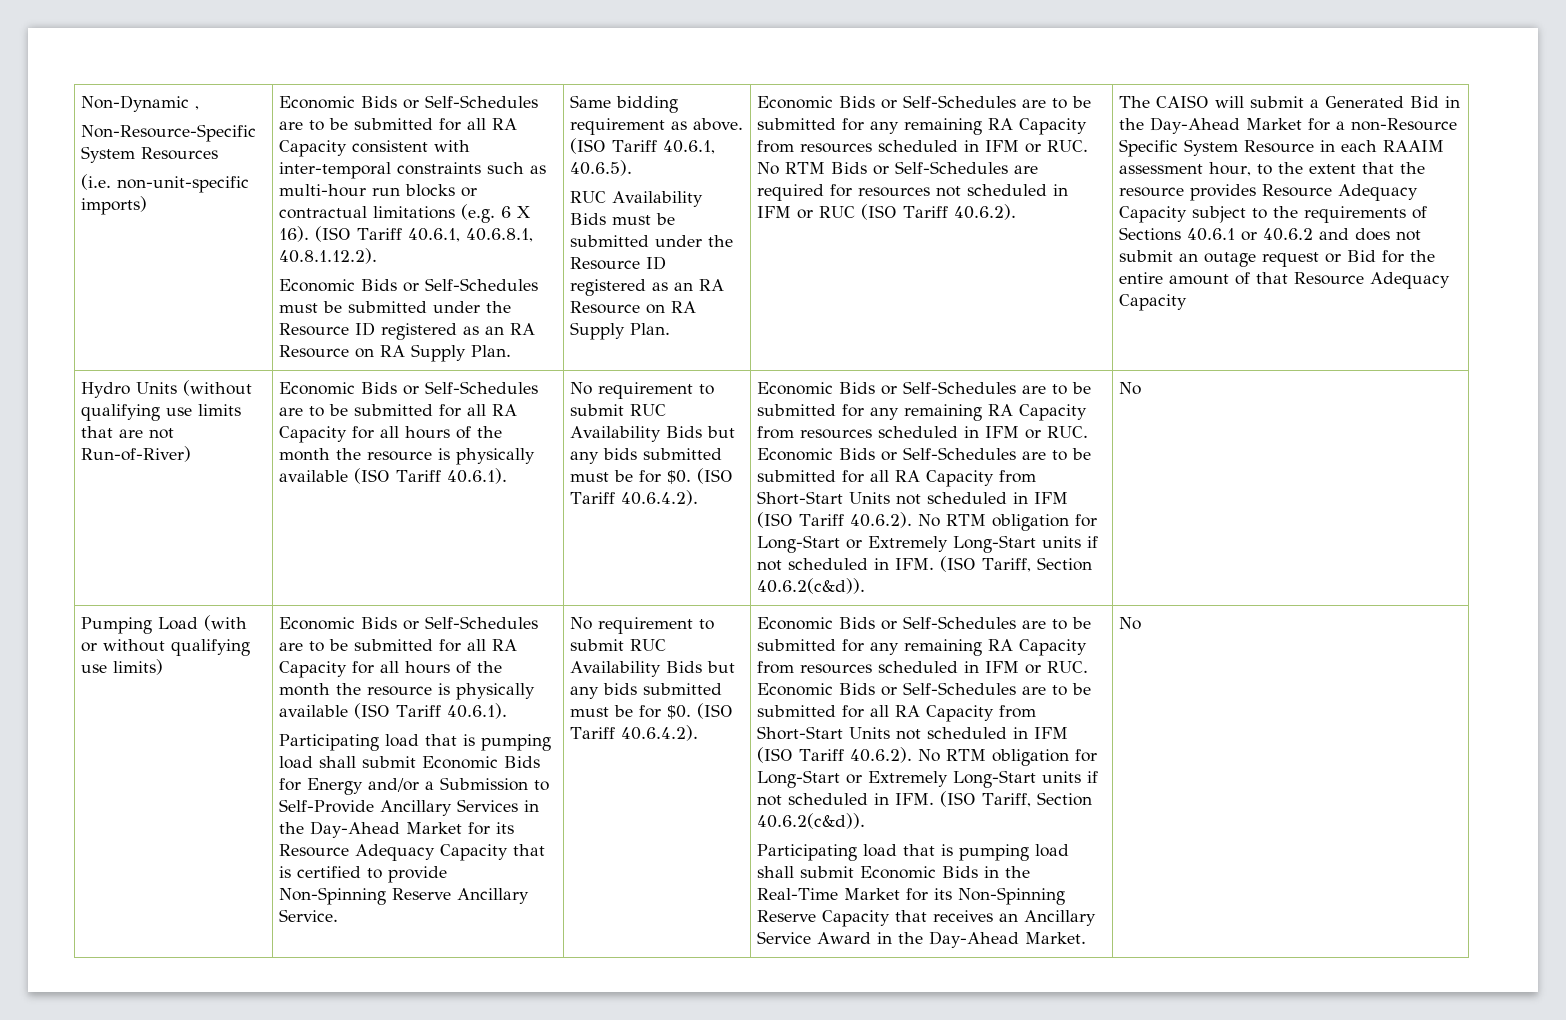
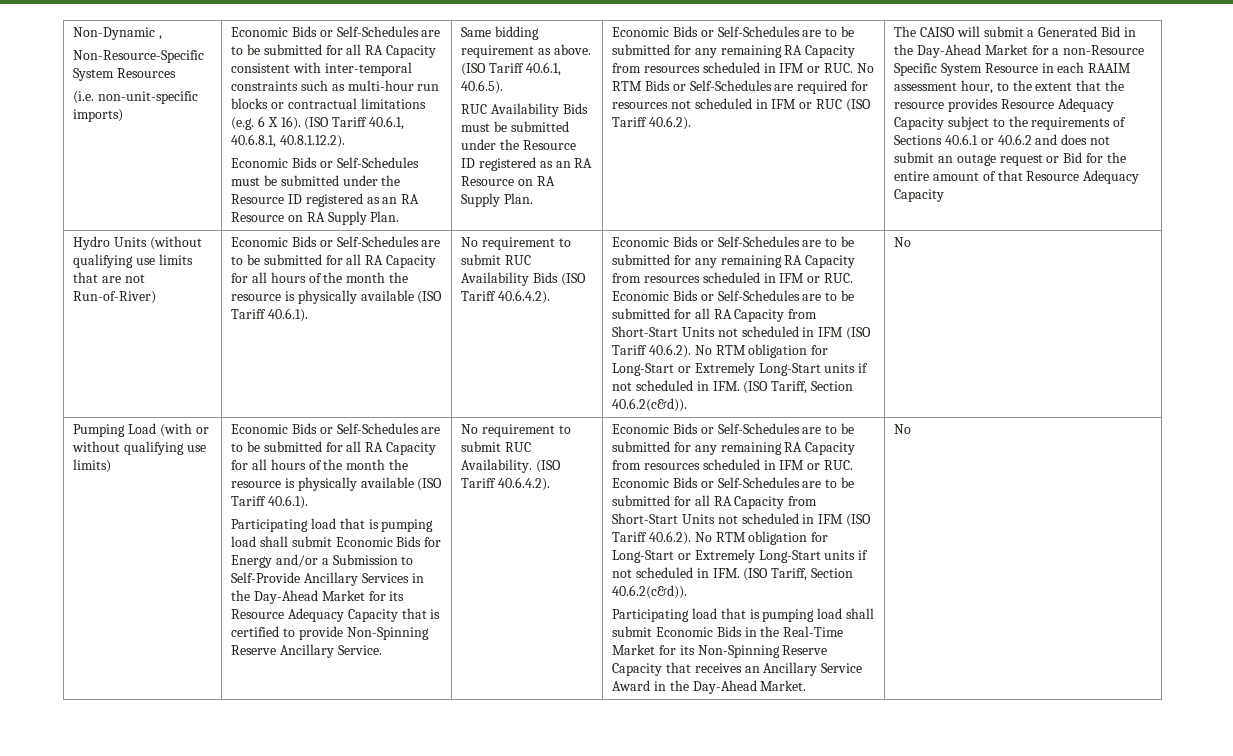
- Economic Bids or Self-Schedules are to be submitted for all RA Capacity for all hours of the month the resource is physically available (ISO Tariff 40.6.1). | No requirement to submit RUC Availability Bids but any bids submitted must be for $0. (ISO Tariff 40.6.4.2).
+ Economic Bids or Self-Schedules are to be submitted for all RA Capacity for all hours of the month the resource is physically available (ISO Tariff 40.6.1). | No requirement to submit RUC Availability Bids (ISO Tariff 40.6.4.2).
- Participating load that is pumping load shall submit Economic Bids for Energy and/or a Submission to Self-Provide Ancillary Services in the Day-Ahead Market for its Resource Adequacy Capacity that is certified to provide Non-Spinning Reserve Ancillary Service. | No requirement to submit RUC Availability Bids but any bids submitted must be for $0.
+ Participating load that is pumping load shall submit Economic Bids for Energy and/or a Submission to Self-Provide Ancillary Services in the Day-Ahead Market for its Resource Adequacy Capacity that is certified to provide Non-Spinning Reserve Ancillary Service. | No requirement to submit RUC Availability.

